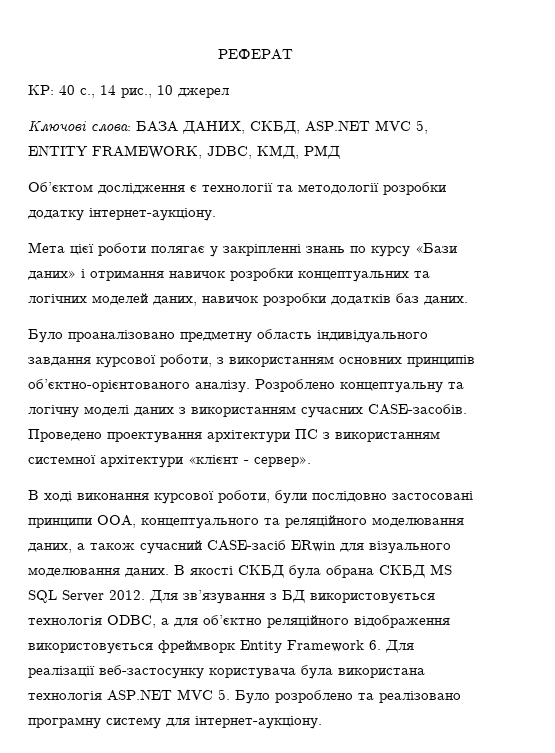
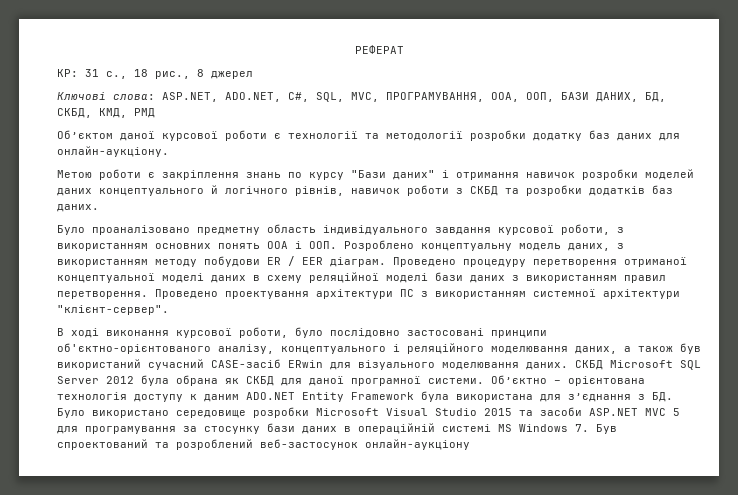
- КР: 40 с., 14 рис., 10 джерел
- Ключові слова: БАЗА ДАНИХ, СКБД, ASP.NET MVC 5, ENTITY FRAMEWORK, JDBC, КМД, РМД
+ КР: 31 с., 18 рис., 8 джерел
+ Ключові слова: ASP.NET, ADO.NET, C#, SQL, MVC, ПРОГРАМУВАННЯ, ООА, ООП, БАЗИ ДАНИХ, БД, СКБД, КМД, РМД
- Об’єктом дослідження є технології та методології розробки додатку інтернет-аукціону.
- Мета цієї роботи полягає у закріпленні знань по курсу «Бази даних» і отримання навичок розробки концептуальних та логічних моделей даних, навичок розробки додатків баз даних.
+ Об’єктом даної курсової роботи є технології та методології розробки додатку баз даних для онлайн-аукціону.
+ Метою роботи є закріплення знань по курсу "Бази даних" і отримання навичок розробки моделей даних концептуального й логічного рівнів, навичок роботи з СКБД та розробки додатків баз даних.
- Було проаналізовано предметну область індивідуального завдання курсової роботи, з використанням основних принципів об’єктно-орієнтованого аналізу. Розроблено концептуальну та логічну моделі даних з використанням сучасних CASE-засобів.
+ Було проаналізовано предметну область індивідуального завдання курсової роботи, з використанням основних понять ООА і ООП. Розроблено концептуальну модель даних, з використанням методу побудови ER / EER діаграм. Проведено процедуру перетворення отриманої концептуальної моделі даних в схему реляційної моделі бази даних з використанням правил перетворення.
- Проведено проектування архітектури ПС з використанням системної архітектури «клієнт - сервер».
+ Проведено проектування архітектури ПС з використанням системної архітектури "клієнт-сервер".
- В ході виконання курсової роботи, були послідовно застосовані принципи ООА, концептуального та реляційного моделювання даних, а також сучасний CASE-засіб ERwin для візуального моделювання даних.
+ В ході виконання курсової роботи, було послідовно застосовані принципи об'єктно-орієнтованого аналізу, концептуального і реляційного моделювання даних, а також був використаний сучасний CASE-засіб ERwin для візуального моделювання даних.
- В якості СКБД була обрана СКБД MS SQL Server 2012. Для зв’язування з БД використовується технологія ODBC, а для об’єктно реляційного відображення використовується фреймворк Entity Framework 6. Для реалізації веб-застосунку користувача була використана технологія ASP.NET MVC 5. Було розроблено та реалізовано програмну систему для інтернет-аукціону.
+ СКБД Microsoft SQL Server 2012 була обрана як СКБД для даної програмної системи. Об’єктно – орієнтована технологія доступу к даним ADO.NET Entity Framework була використана для з’єднання з БД. Було використано середовище розробки Microsoft Visual Studio 2015 та засоби ASP.NET MVC 5 для програмування за стосунку бази даних в операційній системі MS Windows 7. Був спроектований та розроблений веб-застосунок онлайн-аукціону

